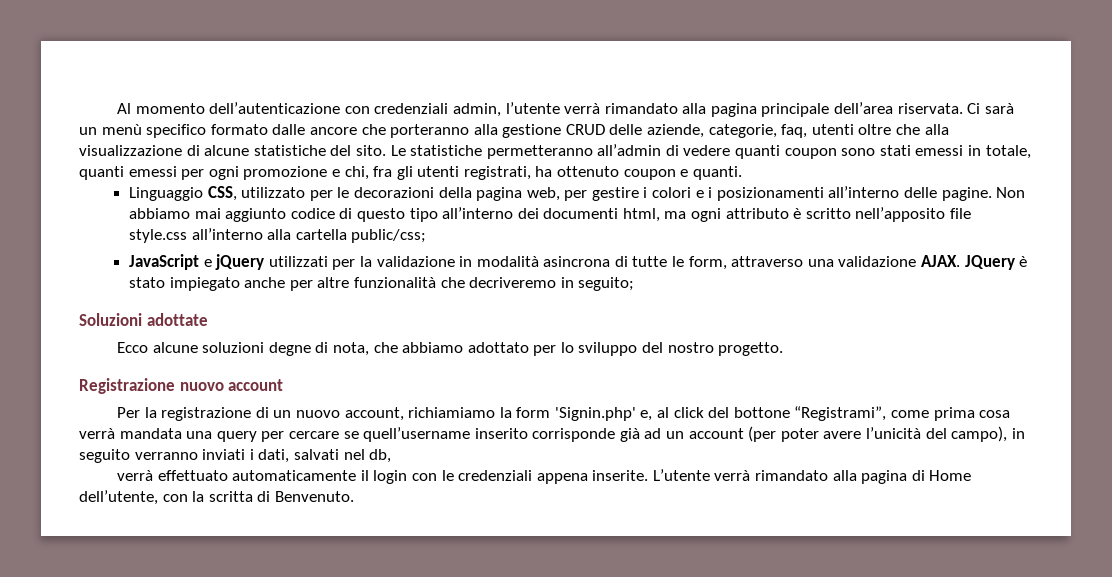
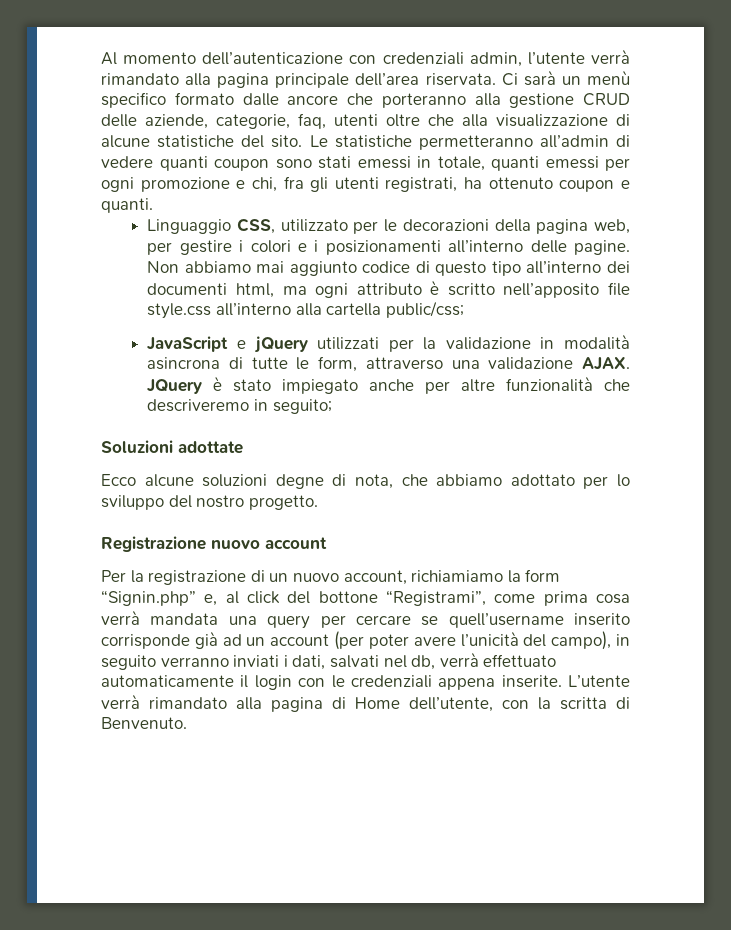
- JQuery è stato impiegato anche per altre funzionalità che decriveremo in seguito;
+ JQuery è stato impiegato anche per altre funzionalità che descriveremo in seguito;
- Per la registrazione di un nuovo account, richiamiamo la form 'Signin.php' e, al click del bottone “Registrami”, come prima cosa verrà mandata una query per cercare se quell’username inserito corrisponde già ad un account (per poter avere l’unicità del campo), in seguito verranno inviati i dati, salvati nel db,
- verrà effettuato automaticamente il login con le credenziali appena inserite.
+ Per la registrazione di un nuovo account, richiamiamo la form “Signin.php” e, al click del bottone “Registrami”, come prima cosa verrà mandata una query per cercare se quell’username inserito corrisponde già ad un account (per poter avere l’unicità del campo), in seguito verranno inviati i dati, salvati nel db, verrà effettuato automaticamente il login con le credenziali appena inserite.

